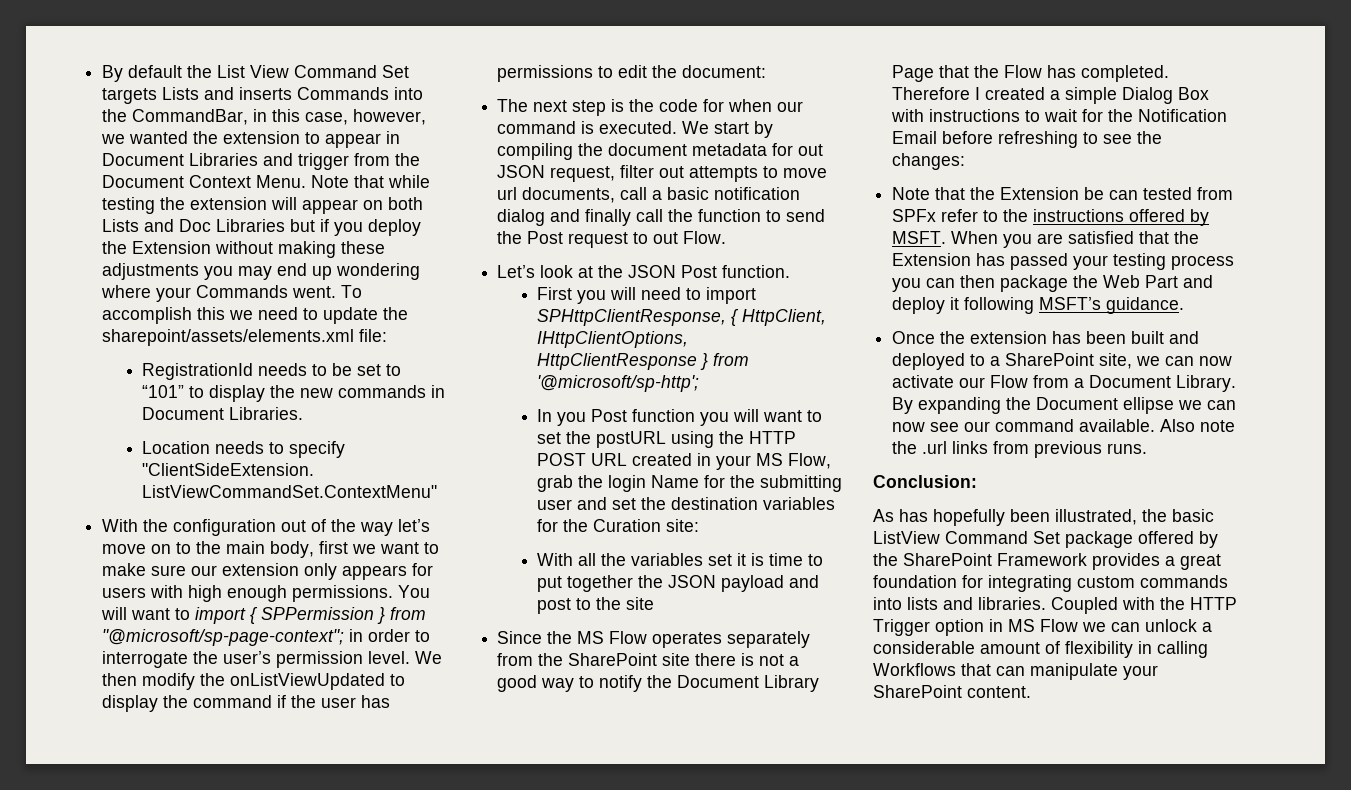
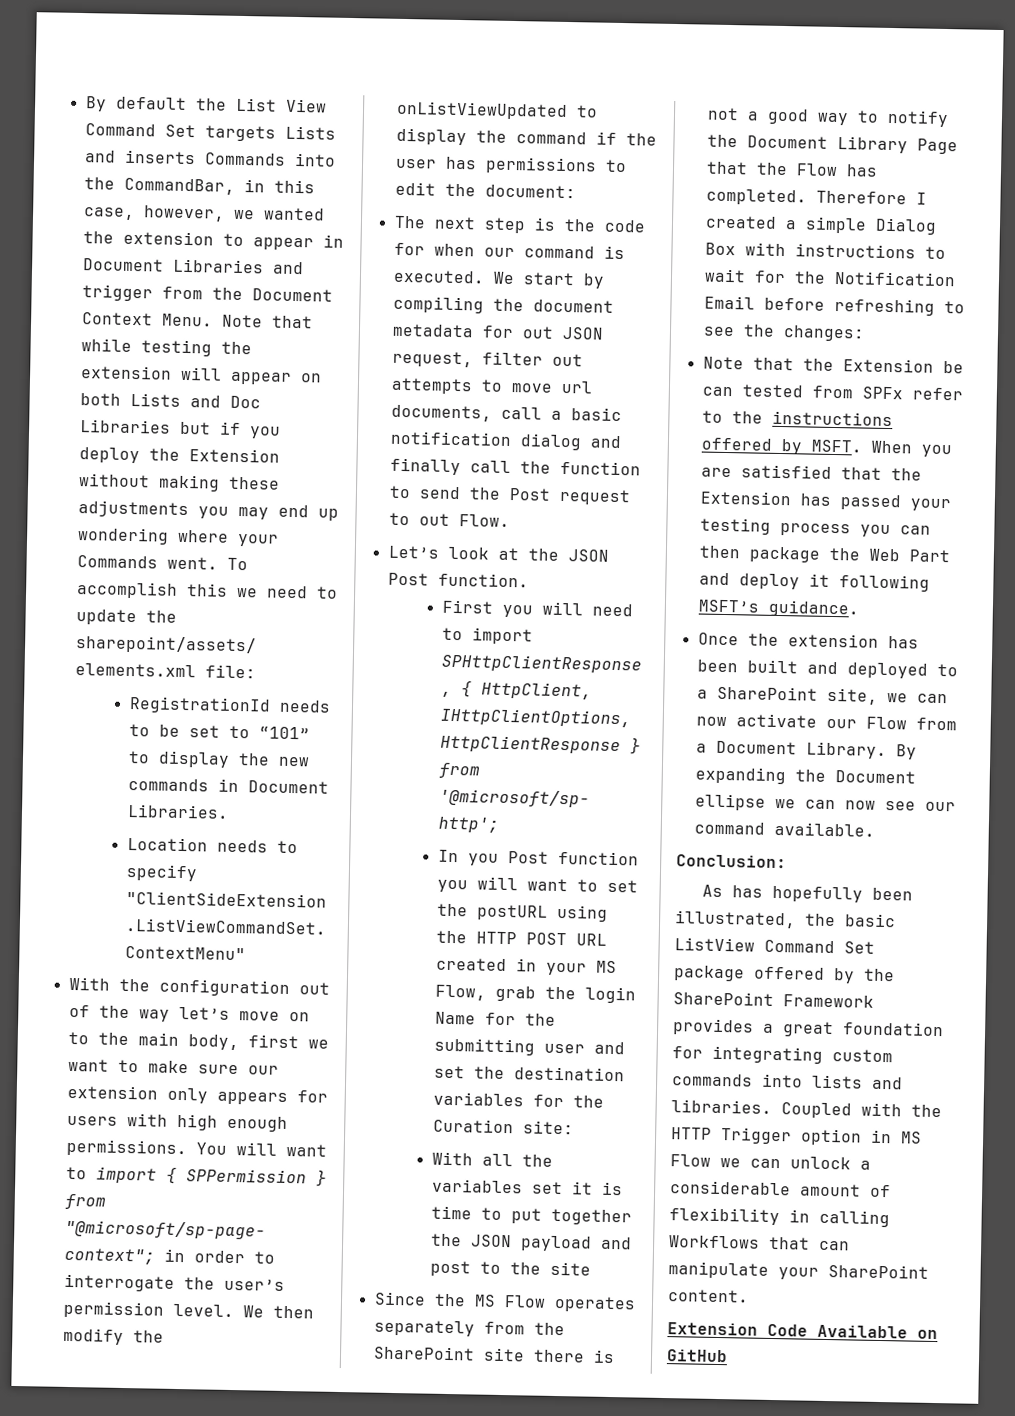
- Also note the .url links from previous runs.
+ Extension Code Available on GitHub

